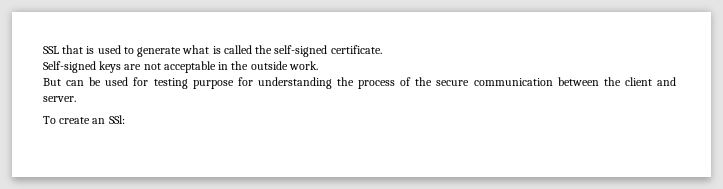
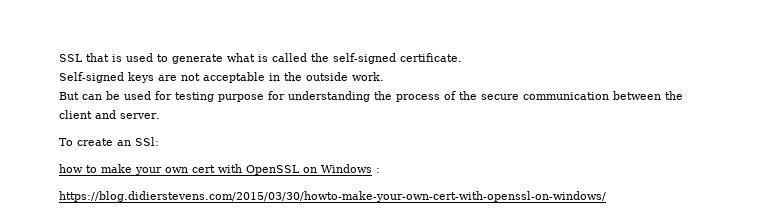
+ how to make your own cert with OpenSSL on Windows :
+ https://blog.didierstevens.com/2015/03/30/howto-make-your-own-cert-with-openssl-on-windows/

